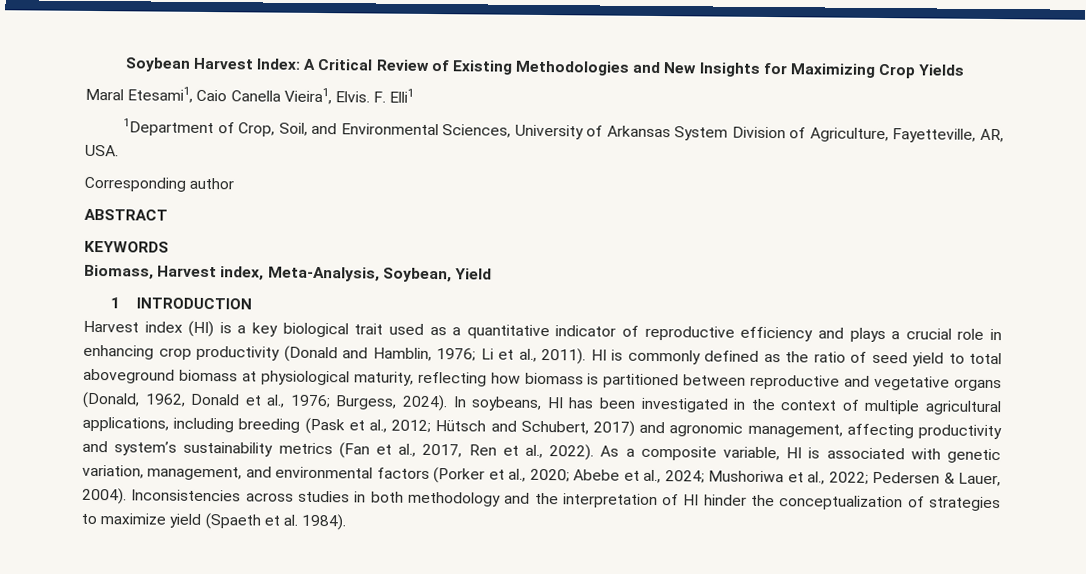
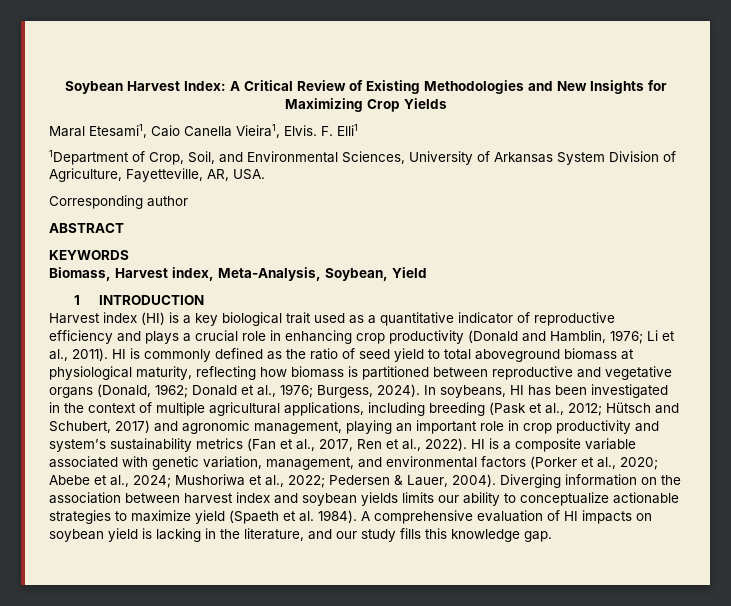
- HI is commonly defined as the ratio of seed yield to total aboveground biomass at physiological maturity, reflecting how biomass is partitioned between reproductive and vegetative organs (Donald, 1962, Donald et al., 1976; Burgess, 2024).
+ HI is commonly defined as the ratio of seed yield to total aboveground biomass at physiological maturity, reflecting how biomass is partitioned between reproductive and vegetative organs (Donald, 1962; Donald et al., 1976; Burgess, 2024).
- In soybeans, HI has been investigated in the context of multiple agricultural applications, including breeding (Pask et al., 2012; Hütsch and Schubert, 2017) and agronomic management, affecting productivity and system’s sustainability metrics (Fan et al., 2017, Ren et al., 2022).
+ In soybeans, HI has been investigated in the context of multiple agricultural applications, including breeding (Pask et al., 2012; Hütsch and Schubert, 2017) and agronomic management, playing an important role in crop productivity and system’s sustainability metrics (Fan et al., 2017, Ren et al., 2022).
- As a composite variable, HI is associated with genetic variation, management, and environmental factors (Porker et al., 2020; Abebe et al., 2024; Mushoriwa et al., 2022; Pedersen & Lauer, 2004).
+ HI is a composite variable associated with genetic variation, management, and environmental factors (Porker et al., 2020; Abebe et al., 2024; Mushoriwa et al., 2022; Pedersen & Lauer, 2004).
- Inconsistencies across studies in both methodology and the interpretation of HI hinder the conceptualization of strategies to maximize yield (Spaeth et al. 1984).
+ Diverging information on the association between harvest index and soybean yields limits our ability to conceptualize actionable strategies to maximize yield (Spaeth et al. 1984).
+ A comprehensive evaluation of HI impacts on soybean yield is lacking in the literature, and our study fills this knowledge gap.

